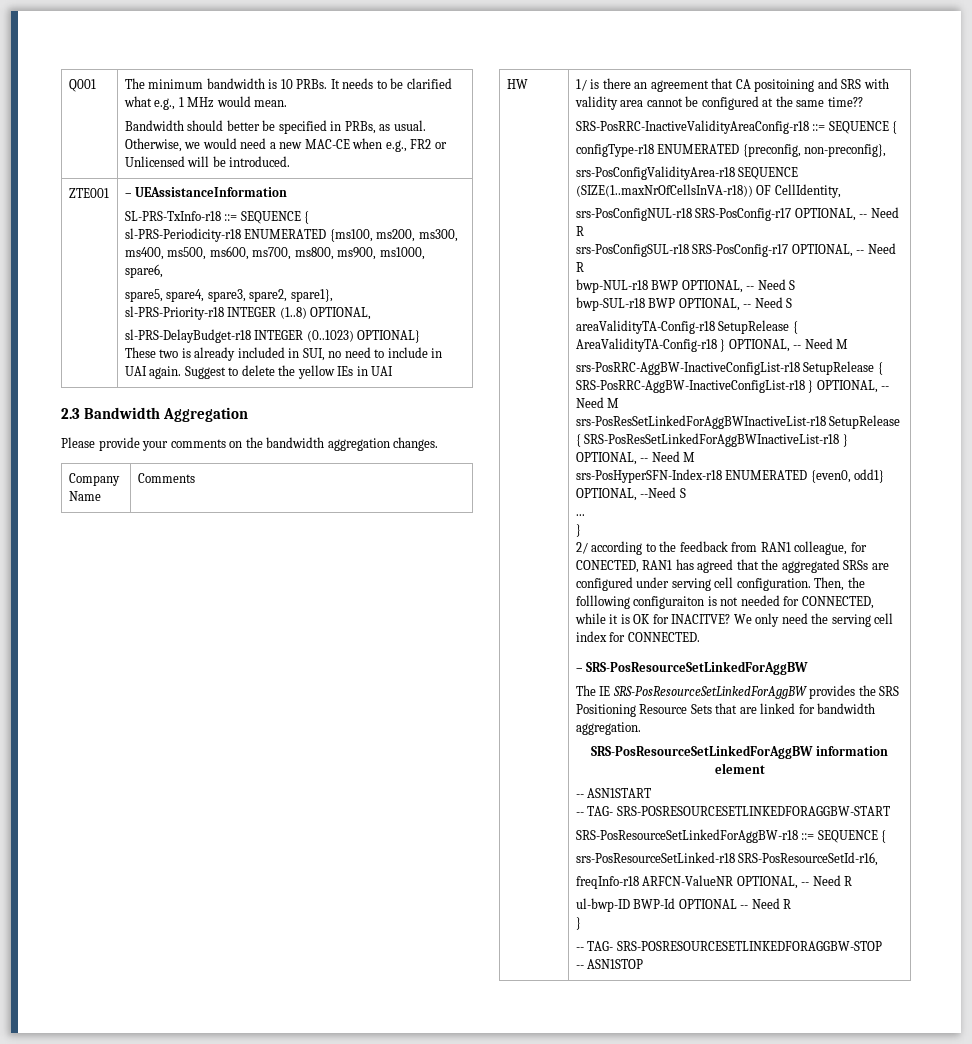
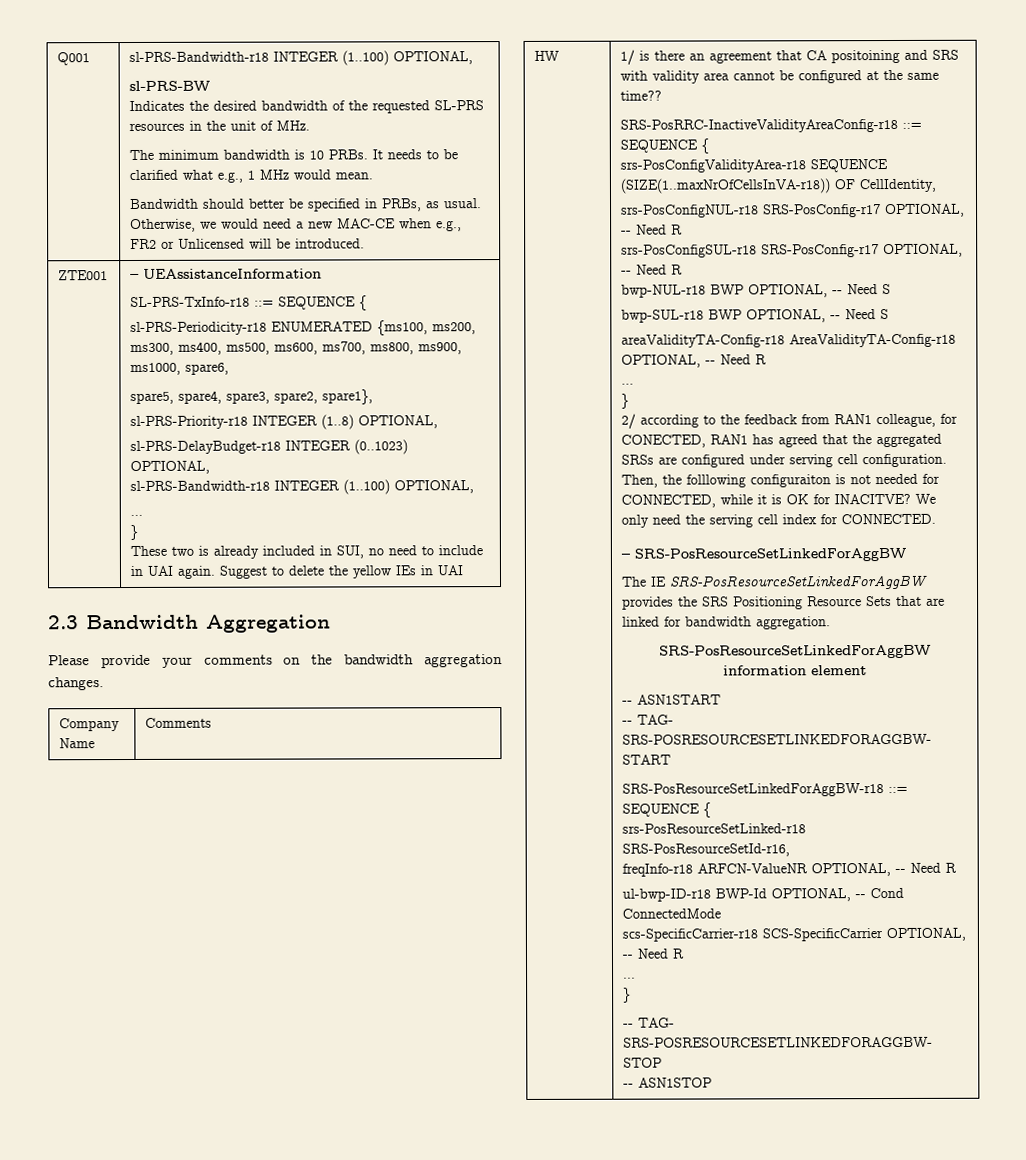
- Q001
+ Q001 | sl-PRS-Bandwidth-r18 INTEGER (1..100) OPTIONAL,
+ sl-PRS-BW
+ Indicates the desired bandwidth of the requested SL-PRS resources in the unit of MHz.
- sl-PRS-DelayBudget-r18 INTEGER (0..1023) OPTIONAL}
+ sl-PRS-DelayBudget-r18 INTEGER (0..1023) OPTIONAL,
+ sl-PRS-Bandwidth-r18 INTEGER (1..100) OPTIONAL,
+ ...
+ }
- configType-r18 ENUMERATED {preconfig, non-preconfig},
- areaValidityTA-Config-r18 SetupRelease { AreaValidityTA-Config-r18 } OPTIONAL, -- Need M
- srs-PosRRC-AggBW-InactiveConfigList-r18 SetupRelease { SRS-PosRRC-AggBW-InactiveConfigList-r18 } OPTIONAL, -- Need M
- srs-PosResSetLinkedForAggBWInactiveList-r18 SetupRelease { SRS-PosResSetLinkedForAggBWInactiveList-r18 } OPTIONAL, -- Need M
- srs-PosHyperSFN-Index-r18 ENUMERATED {even0, odd1} OPTIONAL, --Need S
+ areaValidityTA-Config-r18 AreaValidityTA-Config-r18 OPTIONAL, -- Need R
- ul-bwp-ID BWP-Id OPTIONAL -- Need R
+ ul-bwp-ID-r18 BWP-Id OPTIONAL, -- Cond ConnectedMode
+ scs-SpecificCarrier-r18 SCS-SpecificCarrier OPTIONAL, -- Need R
+ ...

